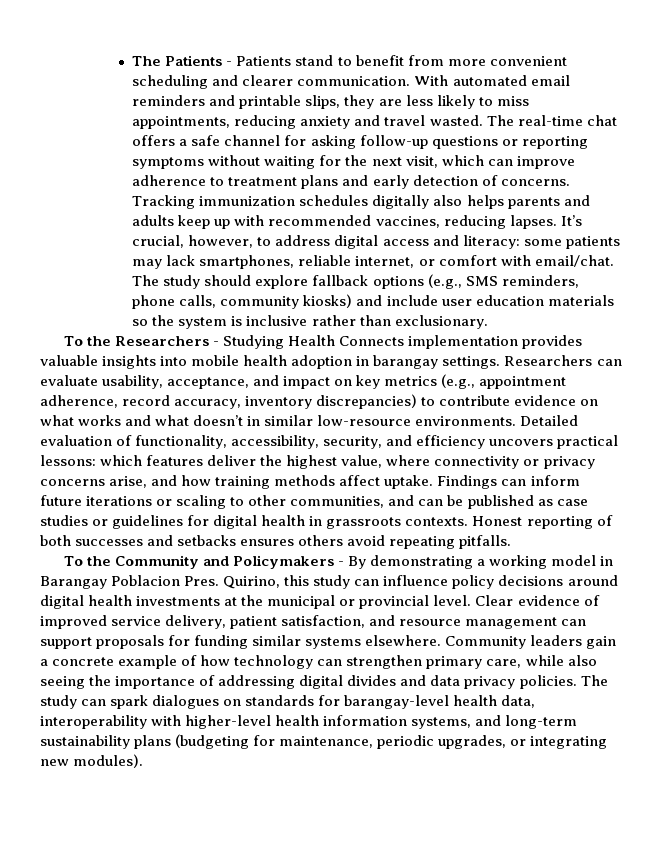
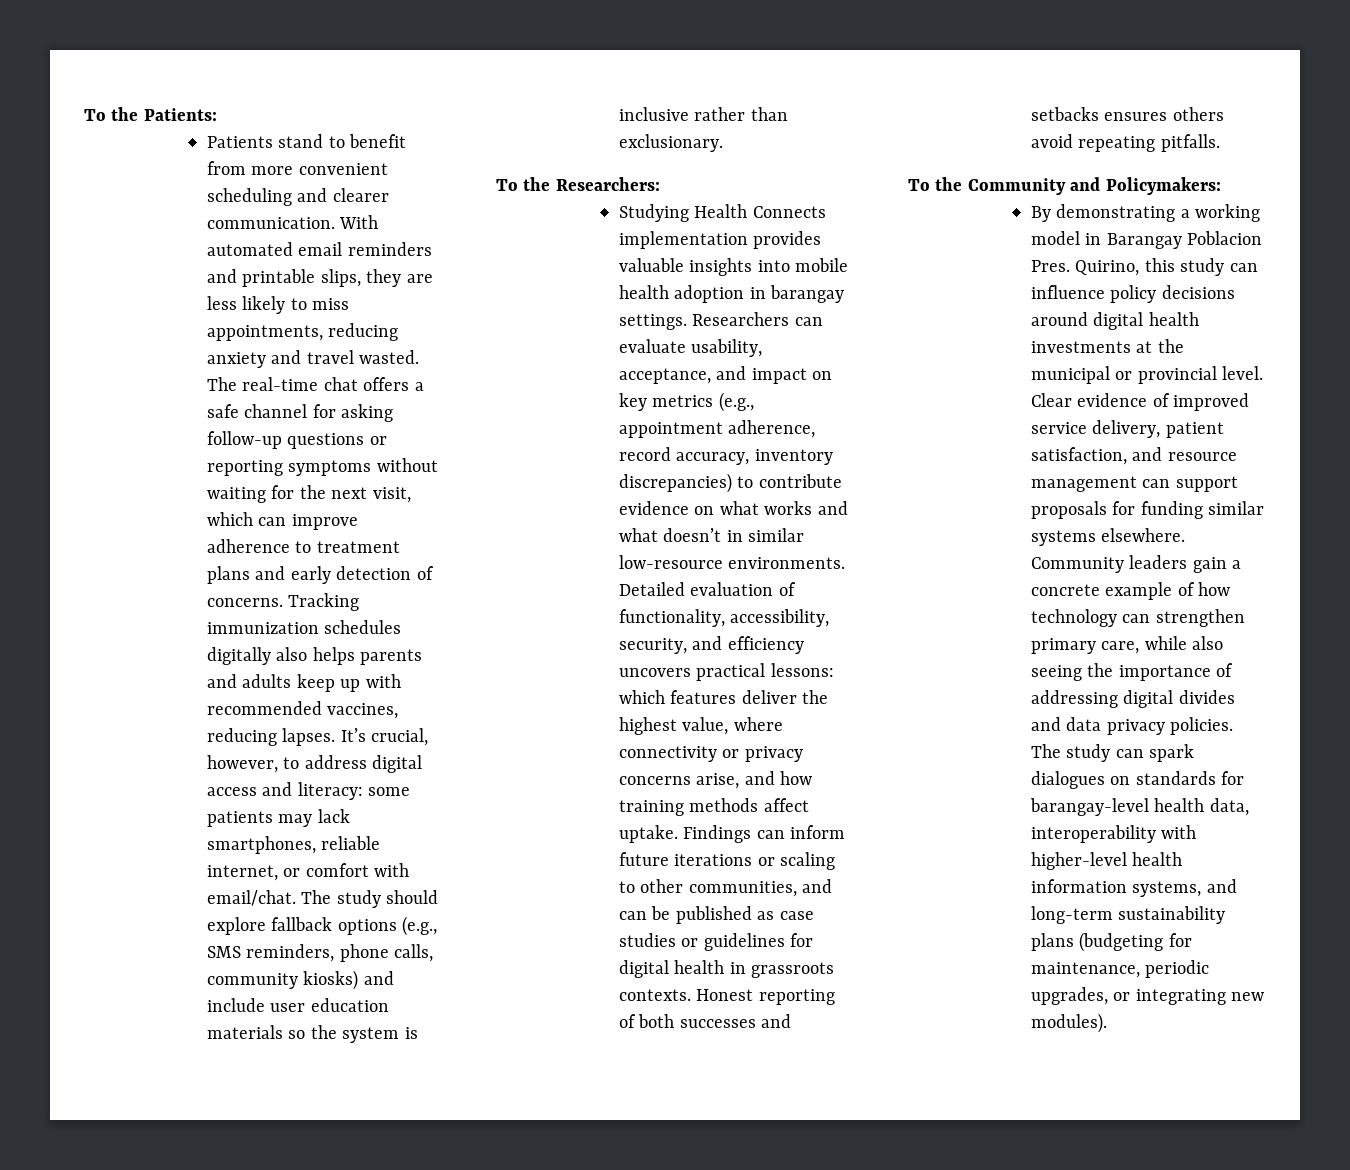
- The Patients - Patients stand to benefit from more convenient scheduling and clearer communication.
+ To the Patients:
+ Patients stand to benefit from more convenient scheduling and clearer communication.
- To the Researchers - Studying Health Connects implementation provides valuable insights into mobile health adoption in barangay settings.
+ To the Researchers:
+ Studying Health Connects implementation provides valuable insights into mobile health adoption in barangay settings.
- To the Community and Policymakers - By demonstrating a working model in Barangay Poblacion Pres.
+ To the Community and Policymakers:
+ By demonstrating a working model in Barangay Poblacion Pres.

